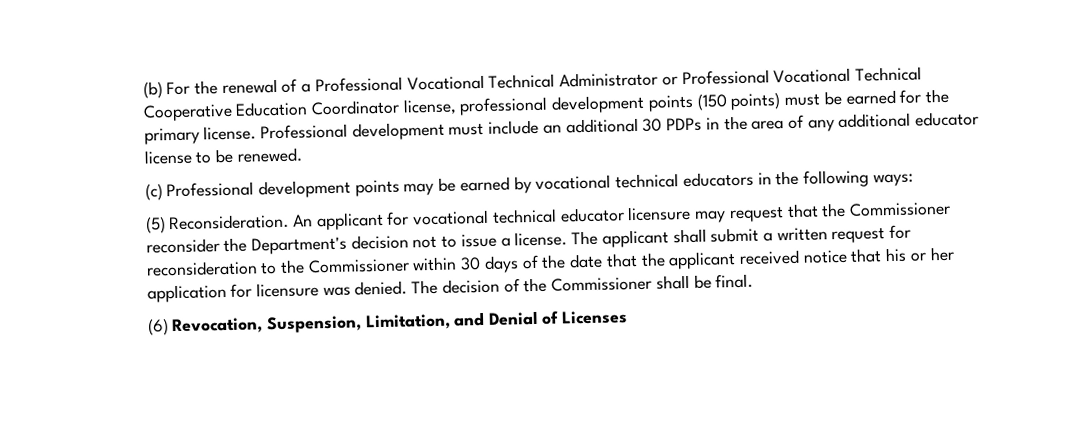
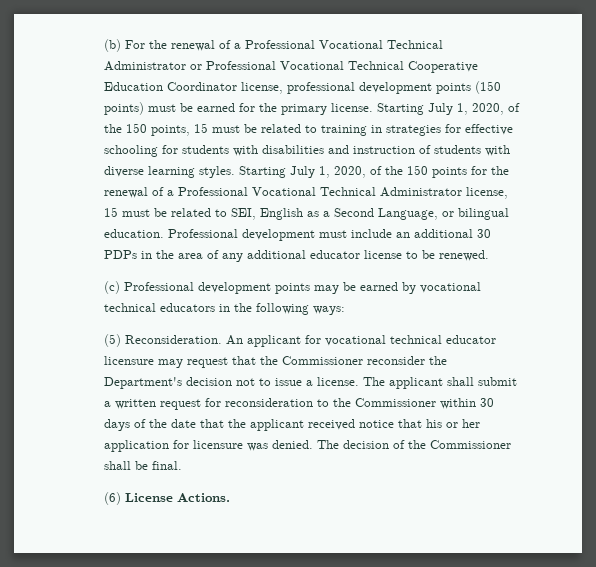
+ Starting July 1, 2020, of the 150 points, 15 must be related to training in strategies for effective schooling for students with disabilities and instruction of students with diverse learning styles. Starting July 1, 2020, of the 150 points for the renewal of a Professional Vocational Technical Administrator license, 15 must be related to SEI, English as a Second Language, or bilingual education.
- (6) Revocation, Suspension, Limitation, and Denial of Licenses
+ (6) License Actions.

